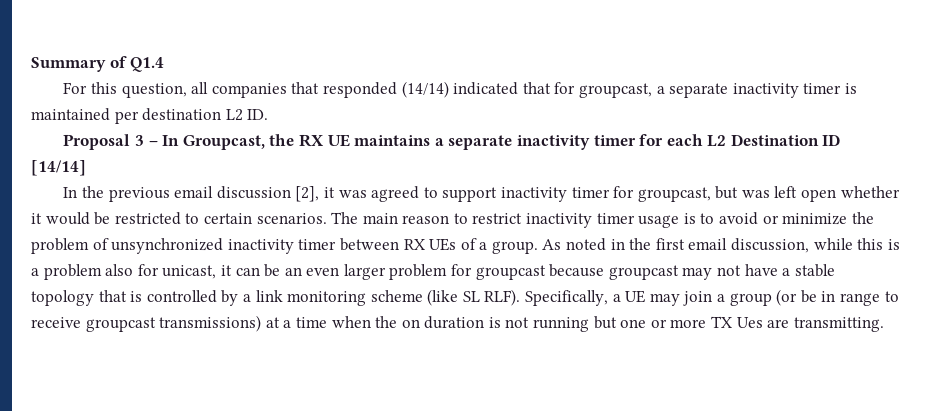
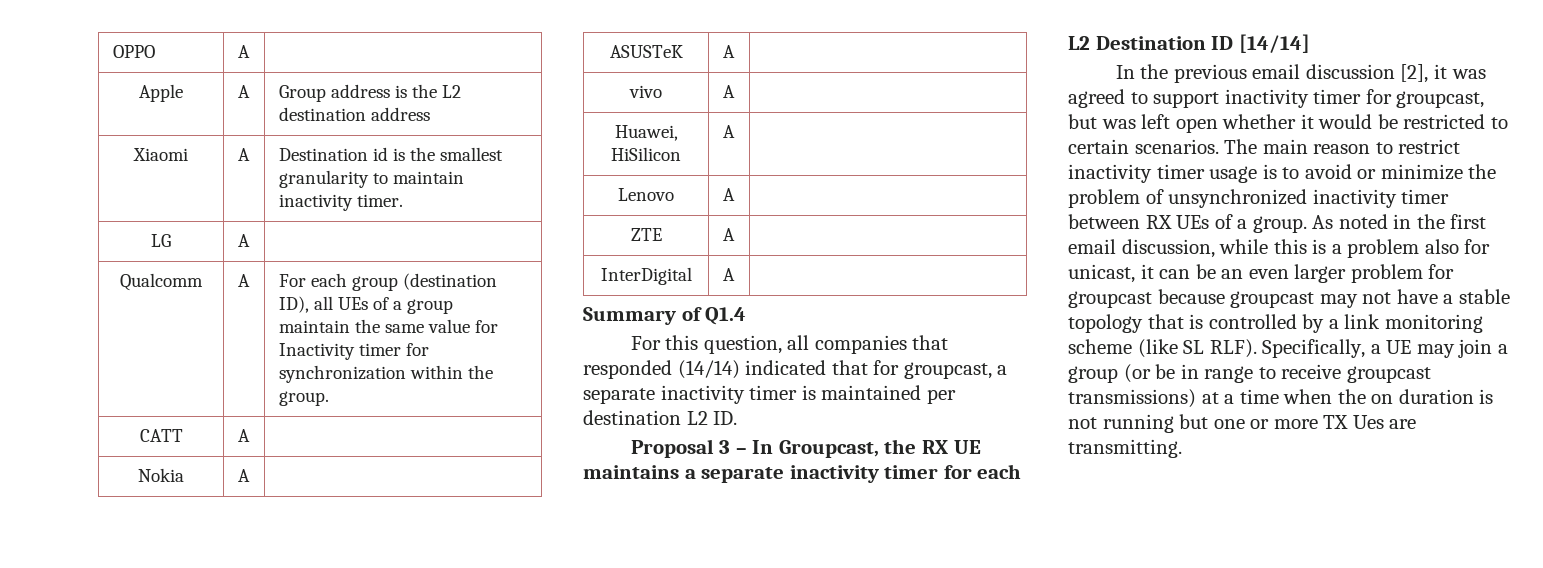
+ OPPO | A |
+ Apple | A | Group address is the L2 destination address
+ Xiaomi | A | Destination id is the smallest granularity to maintain inactivity timer.
+ LG | A |
+ Qualcomm | A | For each group (destination ID), all UEs of a group maintain the same value for Inactivity timer for synchronization within the group.
+ CATT | A |
+ Nokia | A |
+ ASUSTeK | A |
+ vivo | A |
+ Huawei, HiSilicon | A |
+ Lenovo | A |
+ ZTE | A |
+ InterDigital | A |

